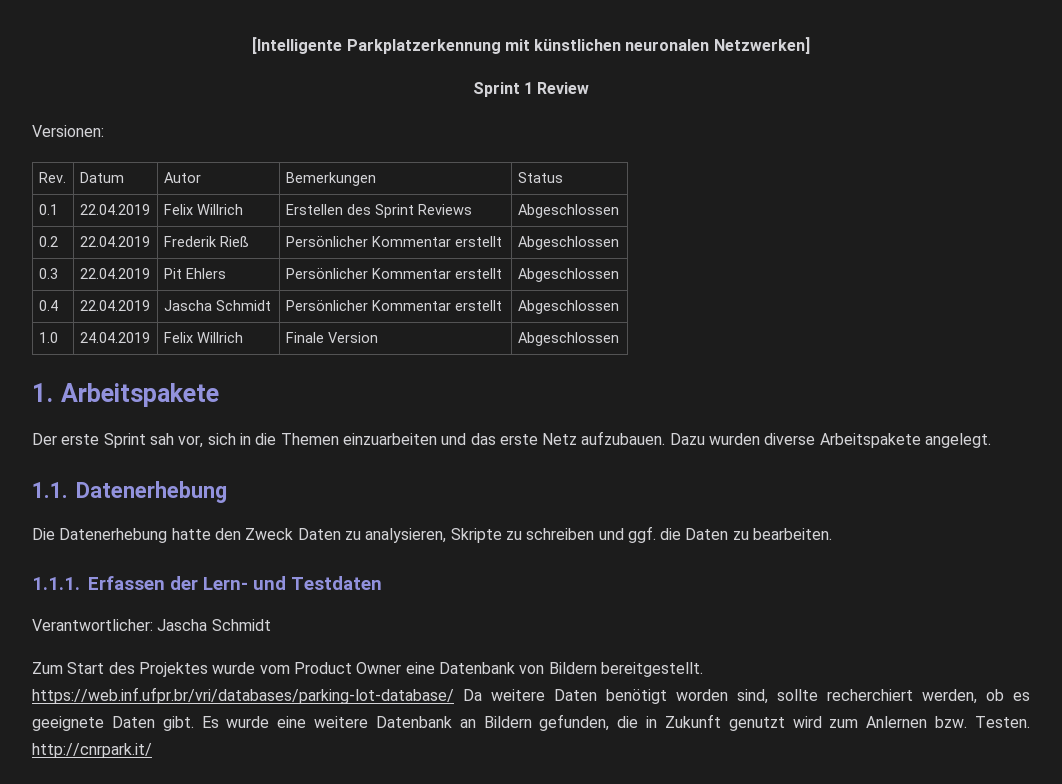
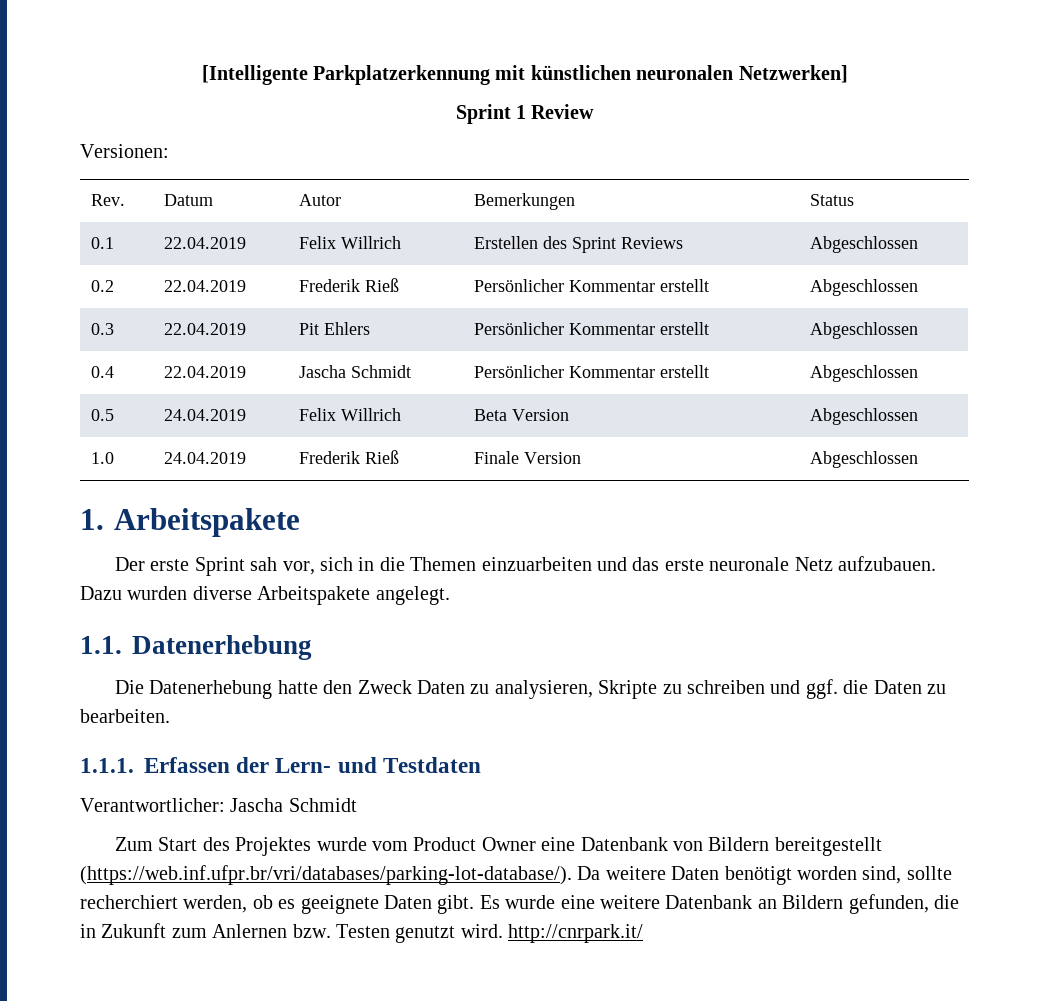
- 1.0 | 24.04.2019 | Felix Willrich | Finale Version | Abgeschlossen
+ 0.5 | 24.04.2019 | Felix Willrich | Beta Version | Abgeschlossen
+ 1.0 | 24.04.2019 | Frederik Rieß | Finale Version | Abgeschlossen
- Der erste Sprint sah vor, sich in die Themen einzuarbeiten und das erste Netz aufzubauen.
+ Der erste Sprint sah vor, sich in die Themen einzuarbeiten und das erste neuronale Netz aufzubauen.
- Zum Start des Projektes wurde vom Product Owner eine Datenbank von Bildern bereitgestellt. https://web.inf.ufpr.br/vri/databases/parking-lot-database/ Da weitere Daten benötigt worden sind, sollte recherchiert werden, ob es geeignete Daten gibt.
+ Zum Start des Projektes wurde vom Product Owner eine Datenbank von Bildern bereitgestellt (https://web.inf.ufpr.br/vri/databases/parking-lot-database/). Da weitere Daten benötigt worden sind, sollte recherchiert werden, ob es geeignete Daten gibt.
- Es wurde eine weitere Datenbank an Bildern gefunden, die in Zukunft genutzt wird zum Anlernen bzw. Testen. http://cnrpark.it/
+ Es wurde eine weitere Datenbank an Bildern gefunden, die in Zukunft zum Anlernen bzw. Testen genutzt wird. http://cnrpark.it/

